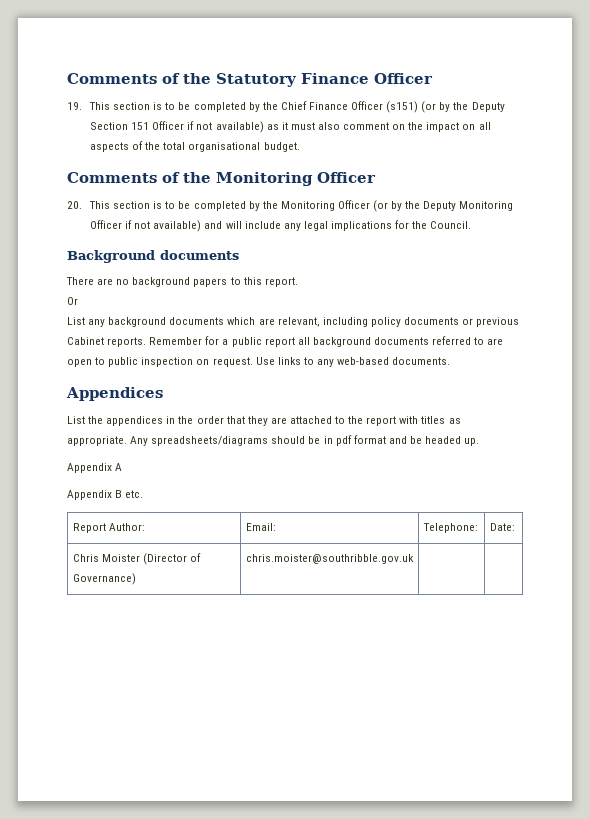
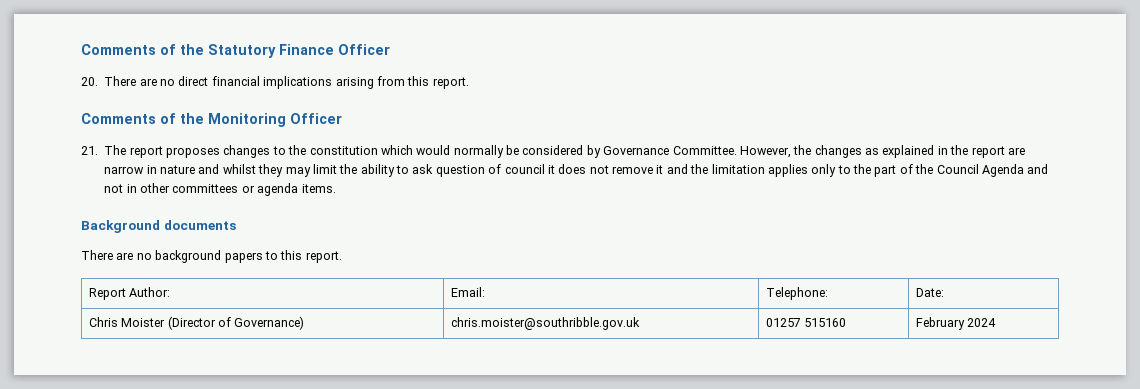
- 19. This section is to be completed by the Chief Finance Officer (s151) (or by the Deputy Section 151 Officer if not available) as it must also comment on the impact on all aspects of the total organisational budget.
+ 20. There are no direct financial implications arising from this report.
- 20. This section is to be completed by the Monitoring Officer (or by the Deputy Monitoring Officer if not available) and will include any legal implications for the Council.
+ 21. The report proposes changes to the constitution which would normally be considered by Governance Committee. However, the changes as explained in the report are narrow in nature and whilst they may limit the ability to ask question of council it does not remove it and the limitation applies only to the part of the Council Agenda and not in other committees or agenda items.
- Or
- List any background documents which are relevant, including policy documents or previous Cabinet reports. Remember for a public report all background documents referred to are open to public inspection on request. Use links to any web-based documents.
- Appendices
- List the appendices in the order that they are attached to the report with titles as appropriate. Any spreadsheets/diagrams should be in pdf format and be headed up.
- Appendix A
- Appendix B etc.
- Chris Moister (Director of Governance) | chris.moister@southribble.gov.uk | |
+ Chris Moister (Director of Governance) | chris.moister@southribble.gov.uk | 01257 515160 | February 2024

